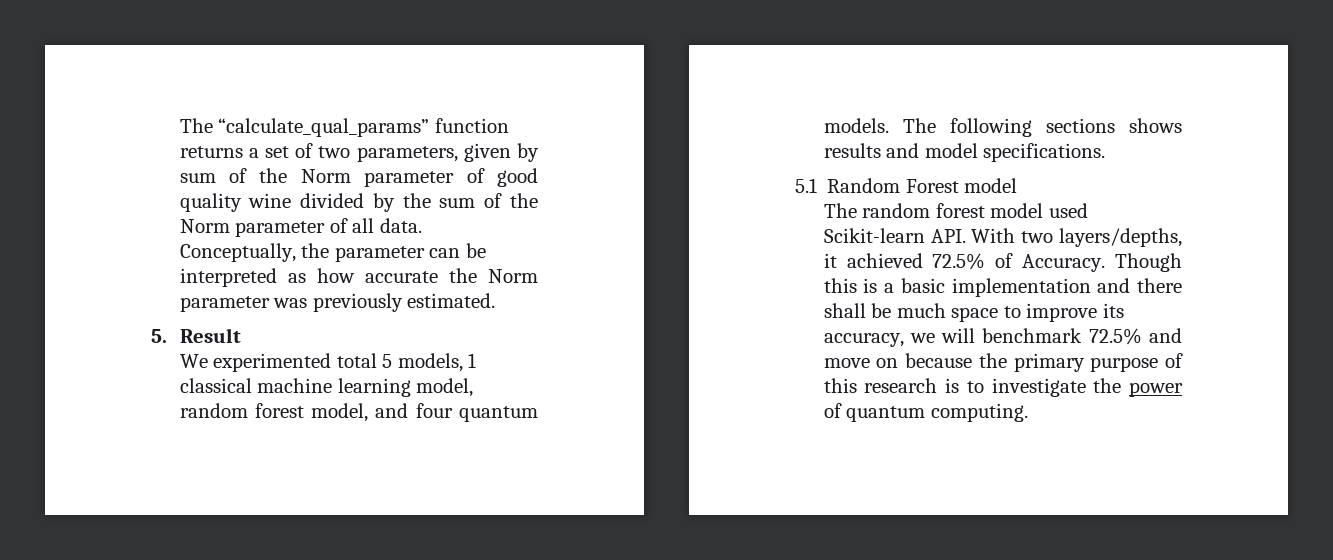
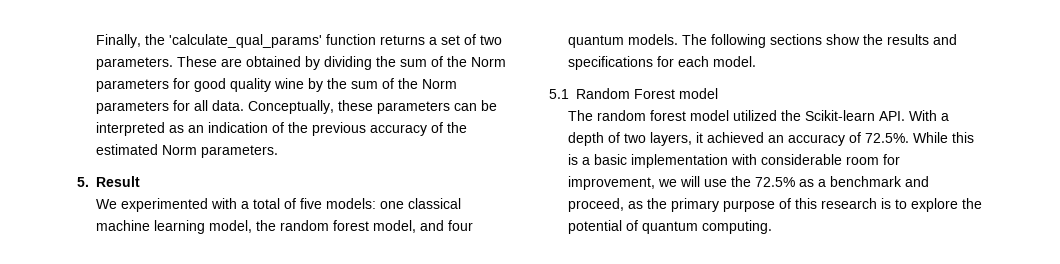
- The “calculate_qual_params” function returns a set of two parameters, given by sum of the Norm parameter of good quality wine divided by the sum of the Norm parameter of all data.
+ Finally, the 'calculate_qual_params' function returns a set of two parameters. These are obtained by dividing the sum of the Norm parameters for good quality wine by the sum of the Norm parameters for all data.
- Conceptually, the parameter can be interpreted as how accurate the Norm parameter was previously estimated.
+ Conceptually, these parameters can be interpreted as an indication of the previous accuracy of the estimated Norm parameters.
  5. Result
- We experimented total 5 models, 1 classical machine learning model, random forest model, and four quantum models.
+ We experimented with a total of five models: one classical machine learning model, the random forest model, and four quantum models.
- The following sections shows results and model specifications.
+ The following sections show the results and specifications for each model.
- The random forest model used Scikit-learn API. With two layers/depths, it achieved 72.5% of Accuracy. Though this is a basic implementation and there shall be much space to improve its accuracy, we will benchmark 72.5% and move on because the primary purpose of this research is to investigate the power of quantum computing.
+ The random forest model utilized the Scikit-learn API. With a depth of two layers, it achieved an accuracy of 72.5%. While this is a basic implementation with considerable room for improvement, we will use the 72.5% as a benchmark and proceed, as the primary purpose of this research is to explore the potential of quantum computing.

